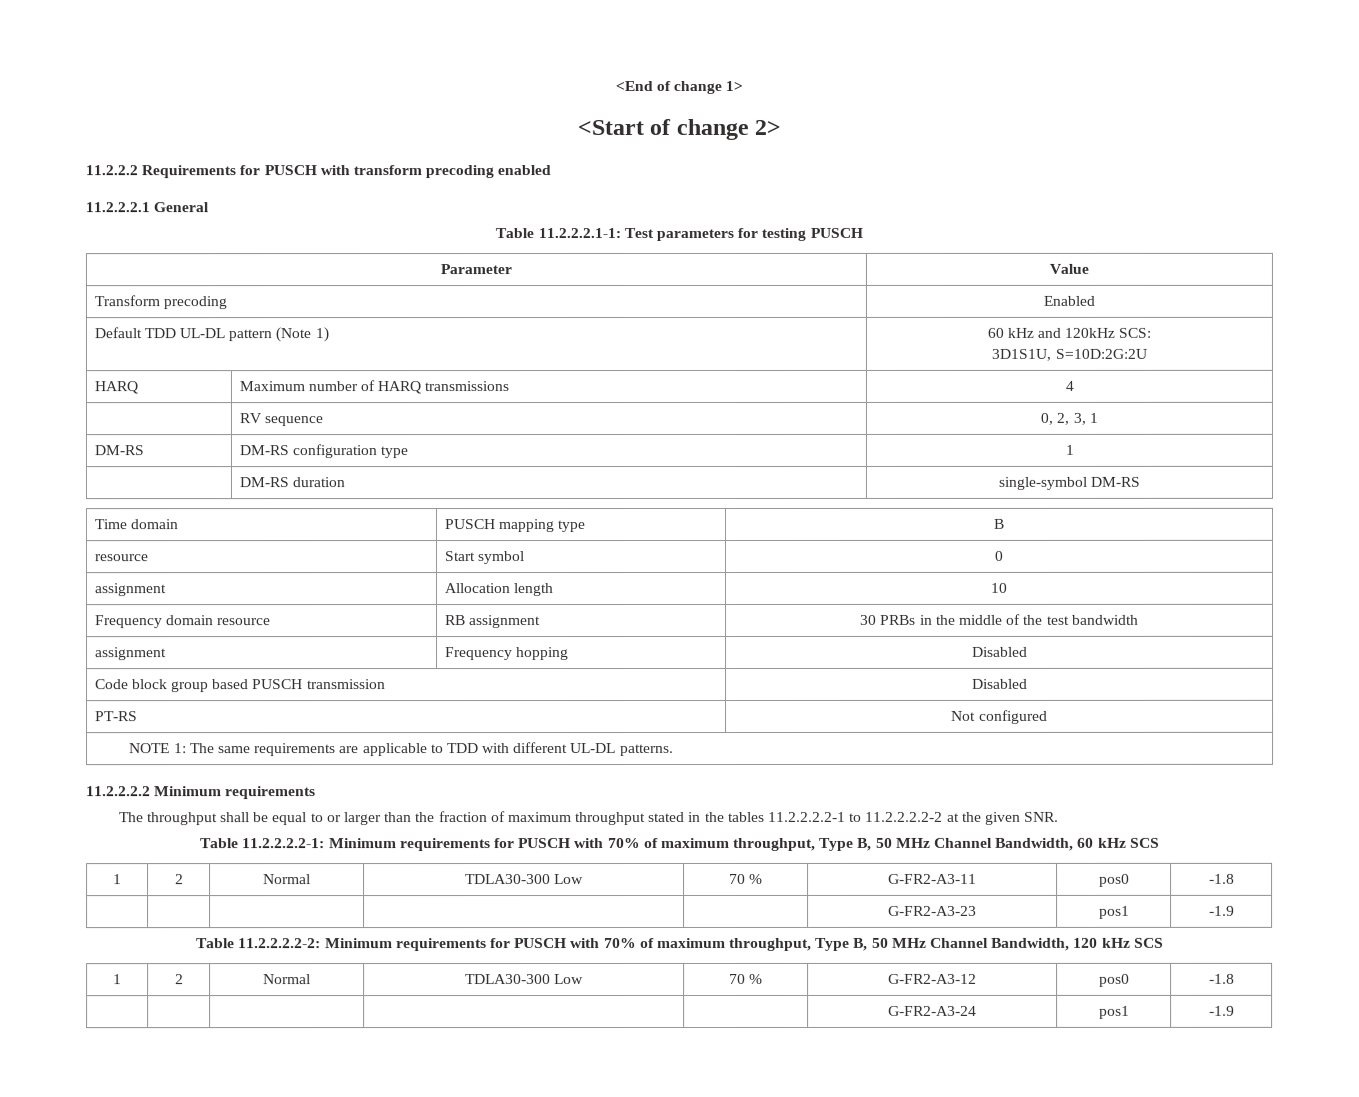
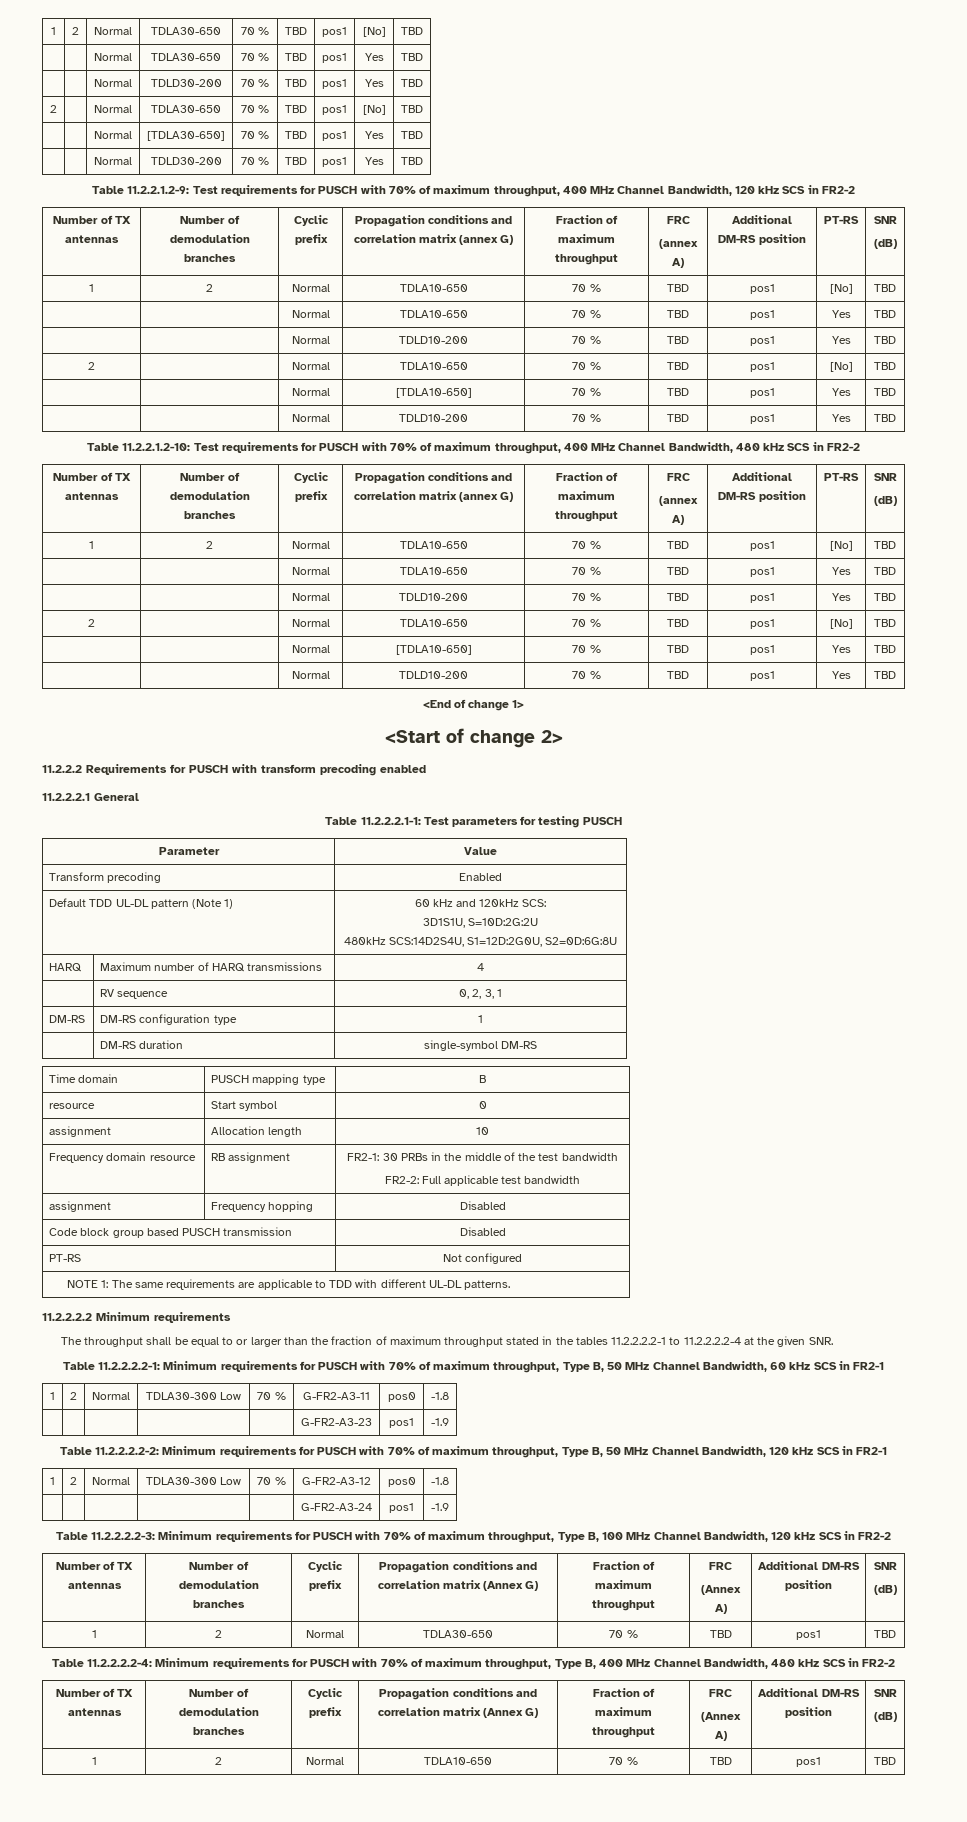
+ 1 | 2 | Normal | TDLA30-650 | 70 % | TBD | pos1 | [No] | TBD
+ | | Normal | TDLA30-650 | 70 % | TBD | pos1 | Yes | TBD
+ | | Normal | TDLD30-200 | 70 % | TBD | pos1 | Yes | TBD
+ 2 | | Normal | TDLA30-650 | 70 % | TBD | pos1 | [No] | TBD
+ | | Normal | [TDLA30-650] | 70 % | TBD | pos1 | Yes | TBD
+ | | Normal | TDLD30-200 | 70 % | TBD | pos1 | Yes | TBD
+ Table 11.2.2.1.2-9: Test requirements for PUSCH with 70% of maximum throughput, 400 MHz Channel Bandwidth, 120 kHz SCS in FR2-2
+ Number of TX antennas | Number of demodulation branches | Cyclic prefix | Propagation conditions and correlation matrix (annex G) | Fraction of maximum throughput | FRC
+ (annex A) | Additional DM-RS position | PT-RS | SNR
+ (dB)
+ 1 | 2 | Normal | TDLA10-650 | 70 % | TBD | pos1 | [No] | TBD
+ | | Normal | TDLA10-650 | 70 % | TBD | pos1 | Yes | TBD
+ | | Normal | TDLD10-200 | 70 % | TBD | pos1 | Yes | TBD
+ 2 | | Normal | TDLA10-650 | 70 % | TBD | pos1 | [No] | TBD
+ | | Normal | [TDLA10-650] | 70 % | TBD | pos1 | Yes | TBD
+ | | Normal | TDLD10-200 | 70 % | TBD | pos1 | Yes | TBD
+ Table 11.2.2.1.2-10: Test requirements for PUSCH with 70% of maximum throughput, 400 MHz Channel Bandwidth, 480 kHz SCS in FR2-2
+ Number of TX antennas | Number of demodulation branches | Cyclic prefix | Propagation conditions and correlation matrix (annex G) | Fraction of maximum throughput | FRC
+ (annex A) | Additional DM-RS position | PT-RS | SNR
+ (dB)
+ 1 | 2 | Normal | TDLA10-650 | 70 % | TBD | pos1 | [No] | TBD
+ | | Normal | TDLA10-650 | 70 % | TBD | pos1 | Yes | TBD
+ | | Normal | TDLD10-200 | 70 % | TBD | pos1 | Yes | TBD
+ 2 | | Normal | TDLA10-650 | 70 % | TBD | pos1 | [No] | TBD
+ | | Normal | [TDLA10-650] | 70 % | TBD | pos1 | Yes | TBD
+ | | Normal | TDLD10-200 | 70 % | TBD | pos1 | Yes | TBD
  Default TDD UL-DL pattern (Note 1) | 60 kHz and 120kHz SCS:
  3D1S1U, S=10D:2G:2U
+ 480kHz SCS:14D2S4U, S1=12D:2G0U, S2=0D:6G:8U
- Frequency domain resource | RB assignment | 30 PRBs in the middle of the test bandwidth
+ Frequency domain resource | RB assignment | FR2-1: 30 PRBs in the middle of the test bandwidth
+ FR2-2: Full applicable test bandwidth
- The throughput shall be equal to or larger than the fraction of maximum throughput stated in the tables 11.2.2.2.2-1 to 11.2.2.2.2-2 at the given SNR.
+ The throughput shall be equal to or larger than the fraction of maximum throughput stated in the tables 11.2.2.2.2-1 to 11.2.2.2.2-4 at the given SNR.
- Table 11.2.2.2.2-1: Minimum requirements for PUSCH with 70% of maximum throughput, Type B, 50 MHz Channel Bandwidth, 60 kHz SCS
+ Table 11.2.2.2.2-1: Minimum requirements for PUSCH with 70% of maximum throughput, Type B, 50 MHz Channel Bandwidth, 60 kHz SCS in FR2-1
- Table 11.2.2.2.2-2: Minimum requirements for PUSCH with 70% of maximum throughput, Type B, 50 MHz Channel Bandwidth, 120 kHz SCS
+ Table 11.2.2.2.2-2: Minimum requirements for PUSCH with 70% of maximum throughput, Type B, 50 MHz Channel Bandwidth, 120 kHz SCS in FR2-1
+ Table 11.2.2.2.2-3: Minimum requirements for PUSCH with 70% of maximum throughput, Type B, 100 MHz Channel Bandwidth, 120 kHz SCS in FR2-2
+ Number of TX antennas | Number of demodulation branches | Cyclic prefix | Propagation conditions and correlation matrix (Annex G) | Fraction of maximum throughput | FRC
+ (Annex A) | Additional DM-RS position | SNR
+ (dB)
+ 1 | 2 | Normal | TDLA30-650 | 70 % | TBD | pos1 | TBD
+ Table 11.2.2.2.2-4: Minimum requirements for PUSCH with 70% of maximum throughput, Type B, 400 MHz Channel Bandwidth, 480 kHz SCS in FR2-2
+ Number of TX antennas | Number of demodulation branches | Cyclic prefix | Propagation conditions and correlation matrix (Annex G) | Fraction of maximum throughput | FRC
+ (Annex A) | Additional DM-RS position | SNR
+ (dB)
+ 1 | 2 | Normal | TDLA10-650 | 70 % | TBD | pos1 | TBD

